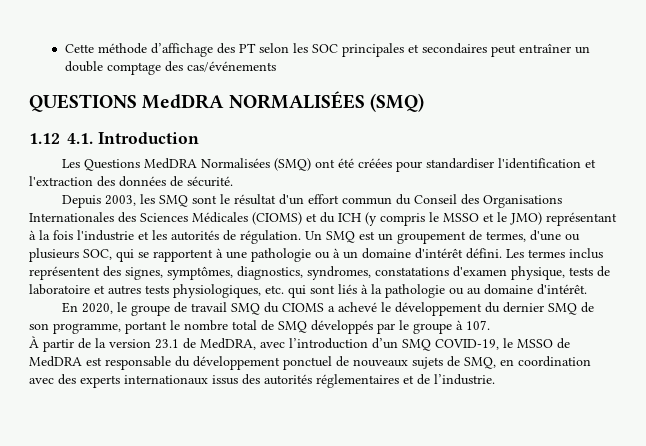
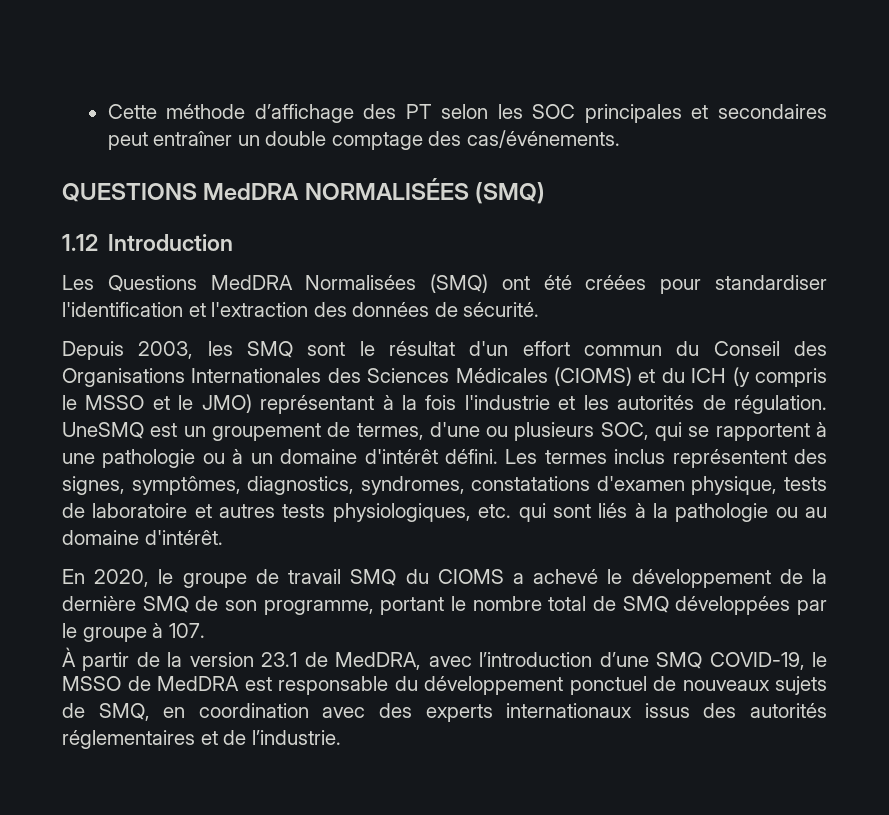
- Cette méthode d’affichage des PT selon les SOC principales et secondaires peut entraîner un double comptage des cas/événements
+ Cette méthode d’affichage des PT selon les SOC principales et secondaires peut entraîner un double comptage des cas/événements.
- 1.12 4.1. Introduction
+ 1.12 Introduction
- Un SMQ est un groupement de termes, d'une ou plusieurs SOC, qui se rapportent à une pathologie ou à un domaine d'intérêt défini.
+ UneSMQ est un groupement de termes, d'une ou plusieurs SOC, qui se rapportent à une pathologie ou à un domaine d'intérêt défini.
- En 2020, le groupe de travail SMQ du CIOMS a achevé le développement du dernier SMQ de son programme, portant le nombre total de SMQ développés par le groupe à 107.
+ En 2020, le groupe de travail SMQ du CIOMS a achevé le développement de la dernière SMQ de son programme, portant le nombre total de SMQ développées par le groupe à 107.
- À partir de la version 23.1 de MedDRA, avec l’introduction d’un SMQ COVID-19, le MSSO de MedDRA est responsable du développement ponctuel de nouveaux sujets de SMQ, en coordination avec des experts internationaux issus des autorités réglementaires et de l’industrie.
+ À partir de la version 23.1 de MedDRA, avec l’introduction d’une SMQ COVID-19, le MSSO de MedDRA est responsable du développement ponctuel de nouveaux sujets de SMQ, en coordination avec des experts internationaux issus des autorités réglementaires et de l’industrie.

